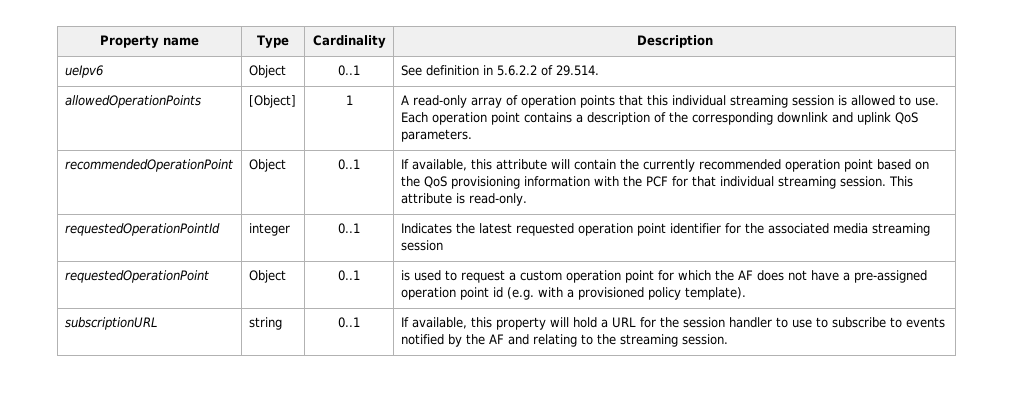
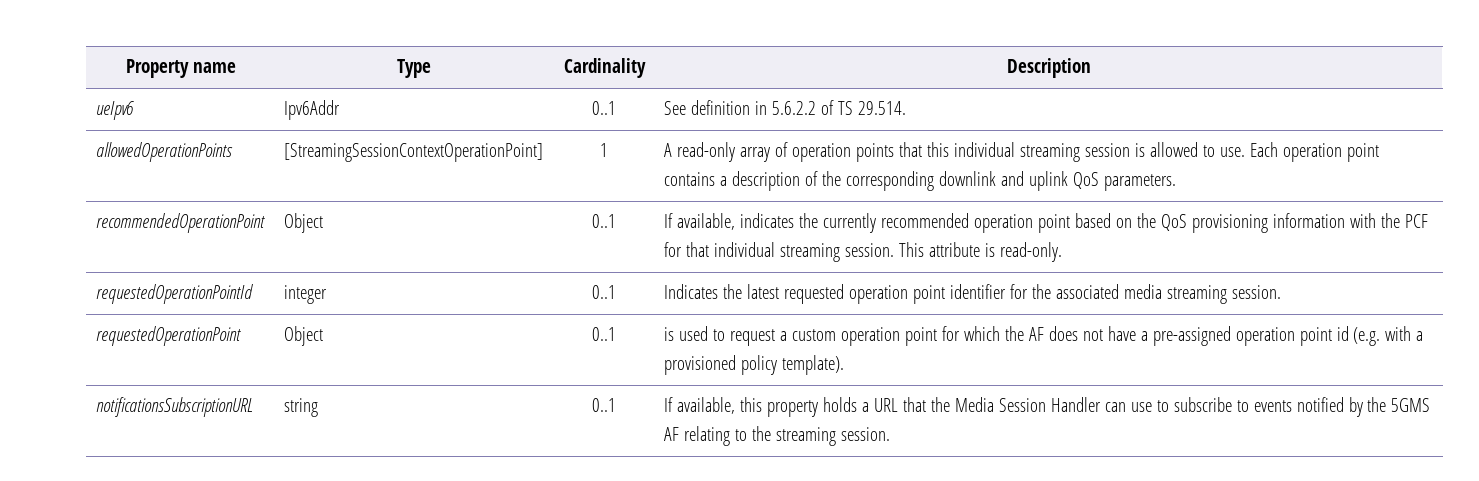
- ueIpv6 | Object | 0..1 | See definition in 5.6.2.2 of 29.514.
+ ueIpv6 | Ipv6Addr | 0..1 | See definition in 5.6.2.2 of TS 29.514.
- allowedOperationPoints | [Object] | 1 | A read-only array of operation points that this individual streaming session is allowed to use. Each operation point contains a description of the corresponding downlink and uplink QoS parameters.
+ allowedOperationPoints | [StreamingSessionContextOperationPoint] | 1 | A read-only array of operation points that this individual streaming session is allowed to use. Each operation point contains a description of the corresponding downlink and uplink QoS parameters.
- recommendedOperationPoint | Object | 0..1 | If available, this attribute will contain the currently recommended operation point based on the QoS provisioning information with the PCF for that individual streaming session. This attribute is read-only.
+ recommendedOperationPoint | Object | 0..1 | If available, indicates the currently recommended operation point based on the QoS provisioning information with the PCF for that individual streaming session. This attribute is read-only.
- requestedOperationPointId | integer | 0..1 | Indicates the latest requested operation point identifier for the associated media streaming session
+ requestedOperationPointId | integer | 0..1 | Indicates the latest requested operation point identifier for the associated media streaming session.
- subscriptionURL | string | 0..1 | If available, this property will hold a URL for the session handler to use to subscribe to events notified by the AF and relating to the streaming session.
+ notificationsSubscriptionURL | string | 0..1 | If available, this property holds a URL that the Media Session Handler can use to subscribe to events notified by the 5GMS AF relating to the streaming session.

